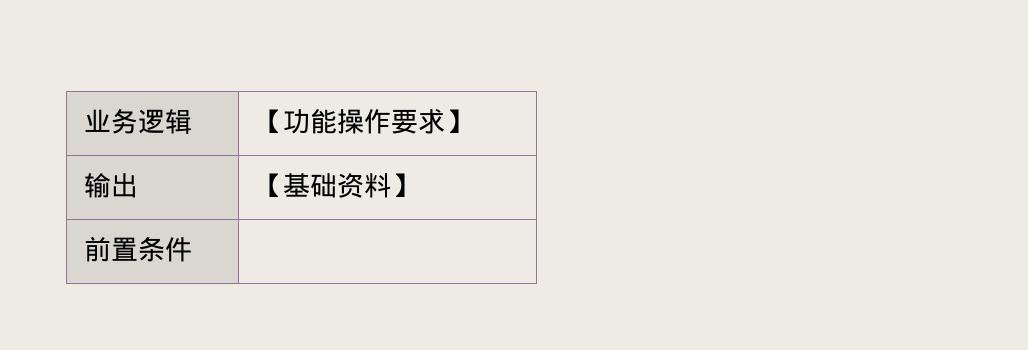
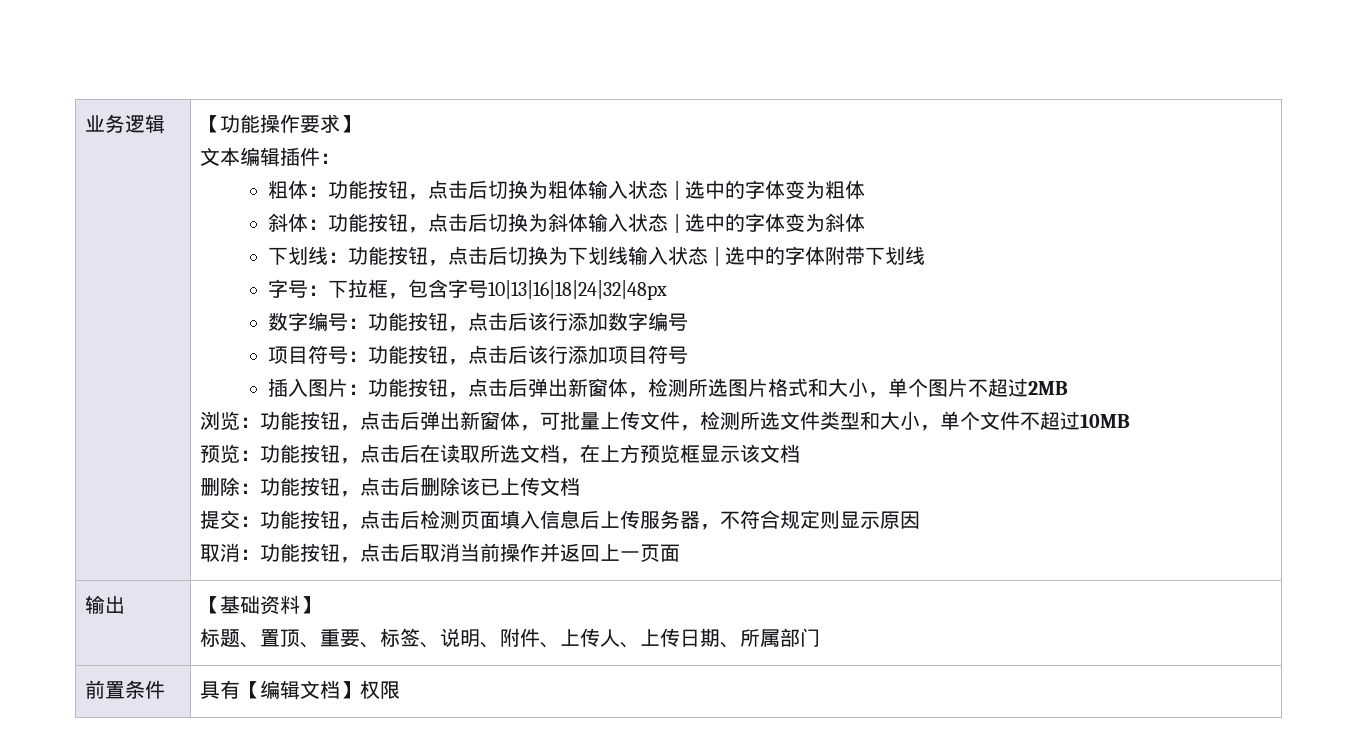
+ 文本编辑插件：
+ 粗体：功能按钮，点击后切换为粗体输入状态 | 选中的字体变为粗体
+ 斜体：功能按钮，点击后切换为斜体输入状态 | 选中的字体变为斜体
+ 下划线：功能按钮，点击后切换为下划线输入状态 | 选中的字体附带下划线
+ 字号：下拉框，包含字号10|13|16|18|24|32|48px
+ 数字编号：功能按钮，点击后该行添加数字编号
+ 项目符号：功能按钮，点击后该行添加项目符号
+ 插入图片：功能按钮，点击后弹出新窗体，检测所选图片格式和大小，单个图片不超过2MB
+ 浏览：功能按钮，点击后弹出新窗体，可批量上传文件，检测所选文件类型和大小，单个文件不超过10MB
+ 预览：功能按钮，点击后在读取所选文档，在上方预览框显示该文档
+ 删除：功能按钮，点击后删除该已上传文档
+ 提交：功能按钮，点击后检测页面填入信息后上传服务器，不符合规定则显示原因
+ 取消：功能按钮，点击后取消当前操作并返回上一页面
  输出 | 【基础资料】
- 前置条件 |
+ 标题、置顶、重要、标签、说明、附件、上传人、上传日期、所属部门
+ 前置条件 | 具有【编辑文档】权限

